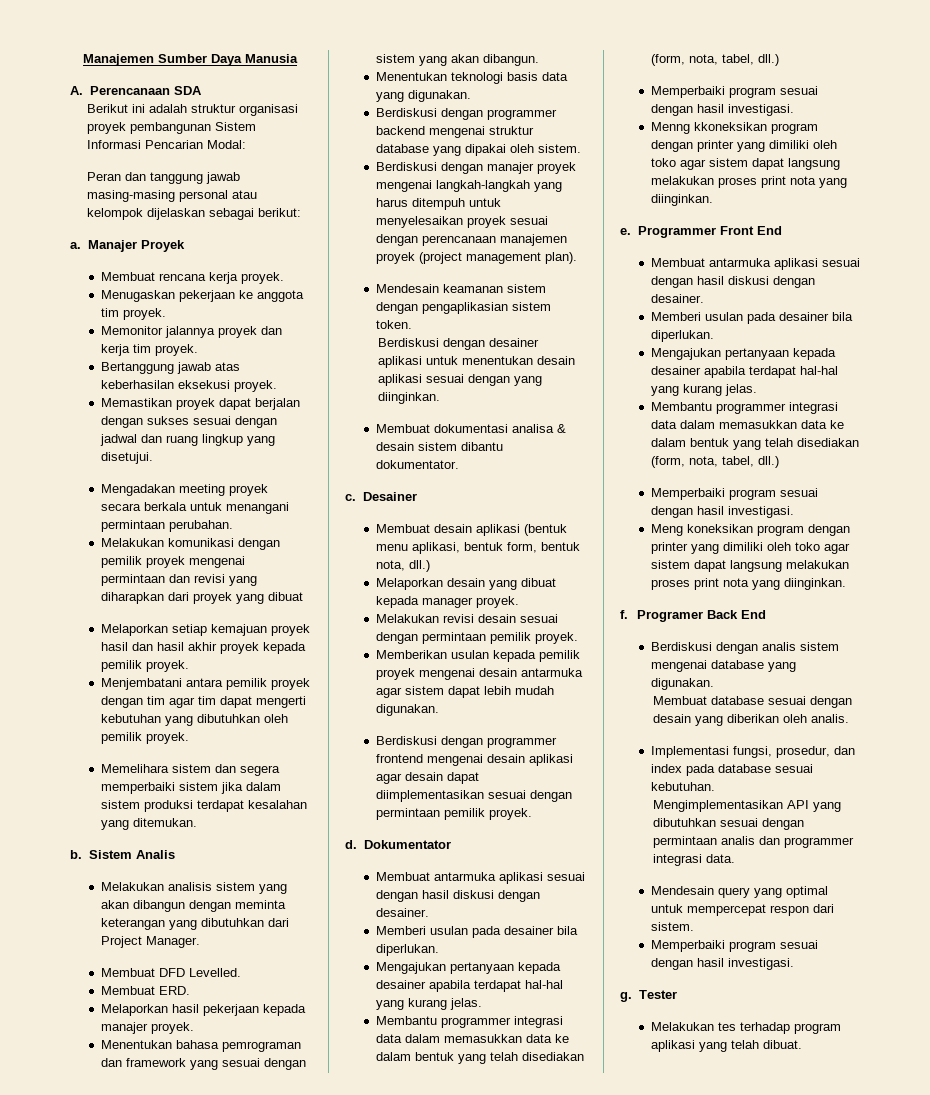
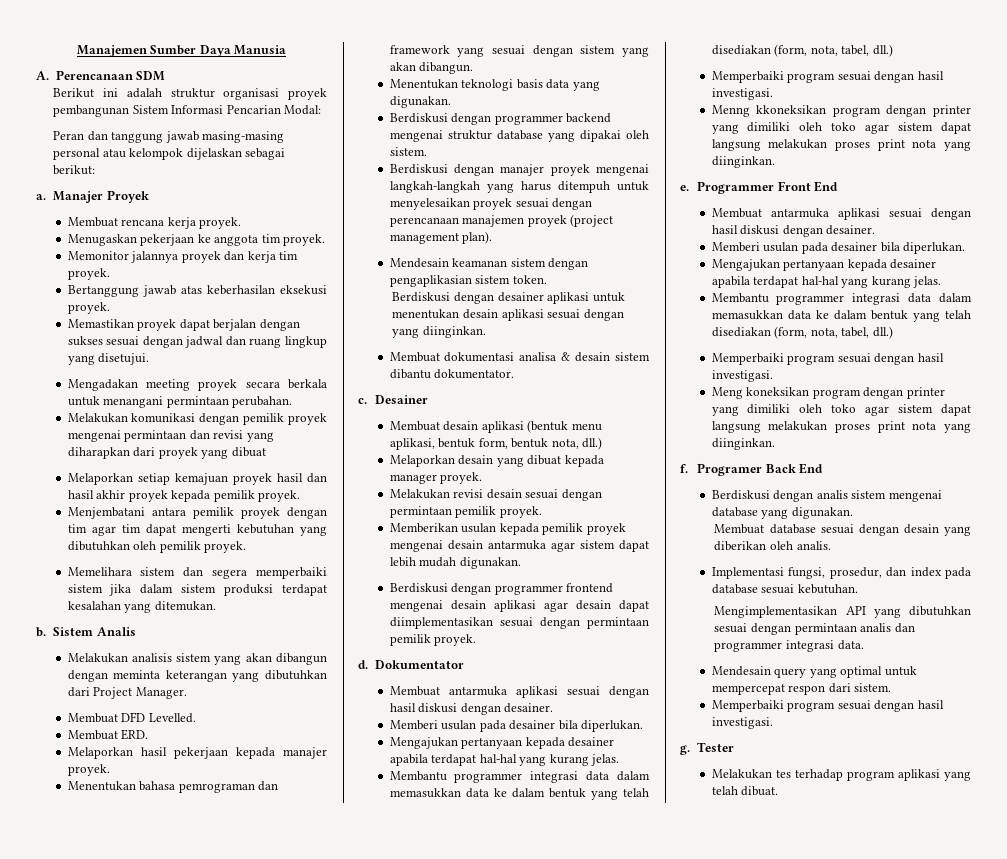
- A. Perencanaan SDA
+ A. Perencanaan SDM

